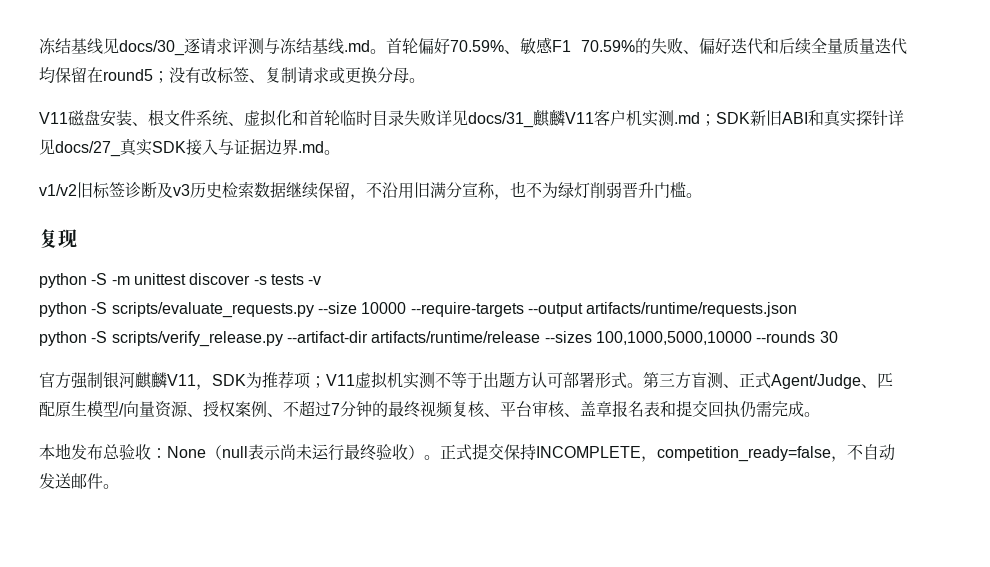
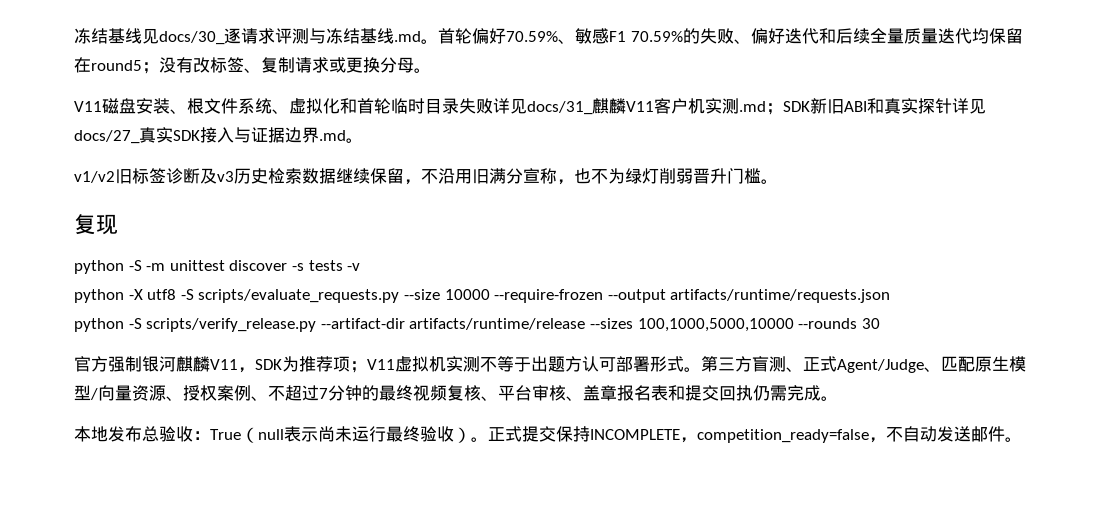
- python -S scripts/evaluate_requests.py --size 10000 --require-targets --output artifacts/runtime/requests.json
+ python -X utf8 -S scripts/evaluate_requests.py --size 10000 --require-frozen --output artifacts/runtime/requests.json
- 本地发布总验收：None（null表示尚未运行最终验收）。
+ 本地发布总验收：True（null表示尚未运行最终验收）。

